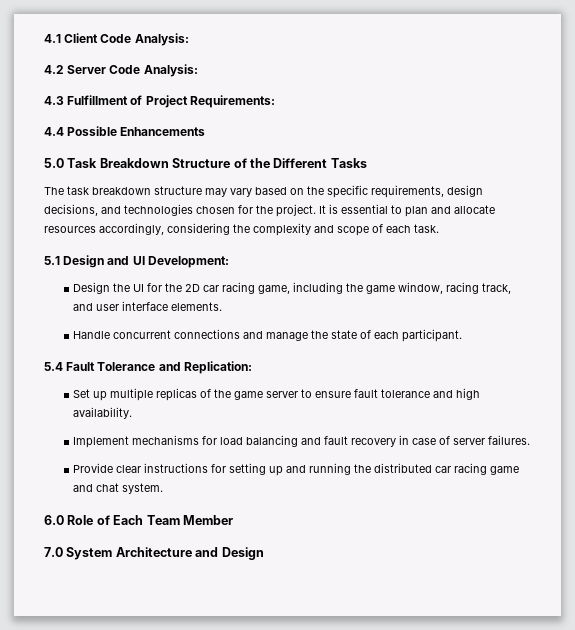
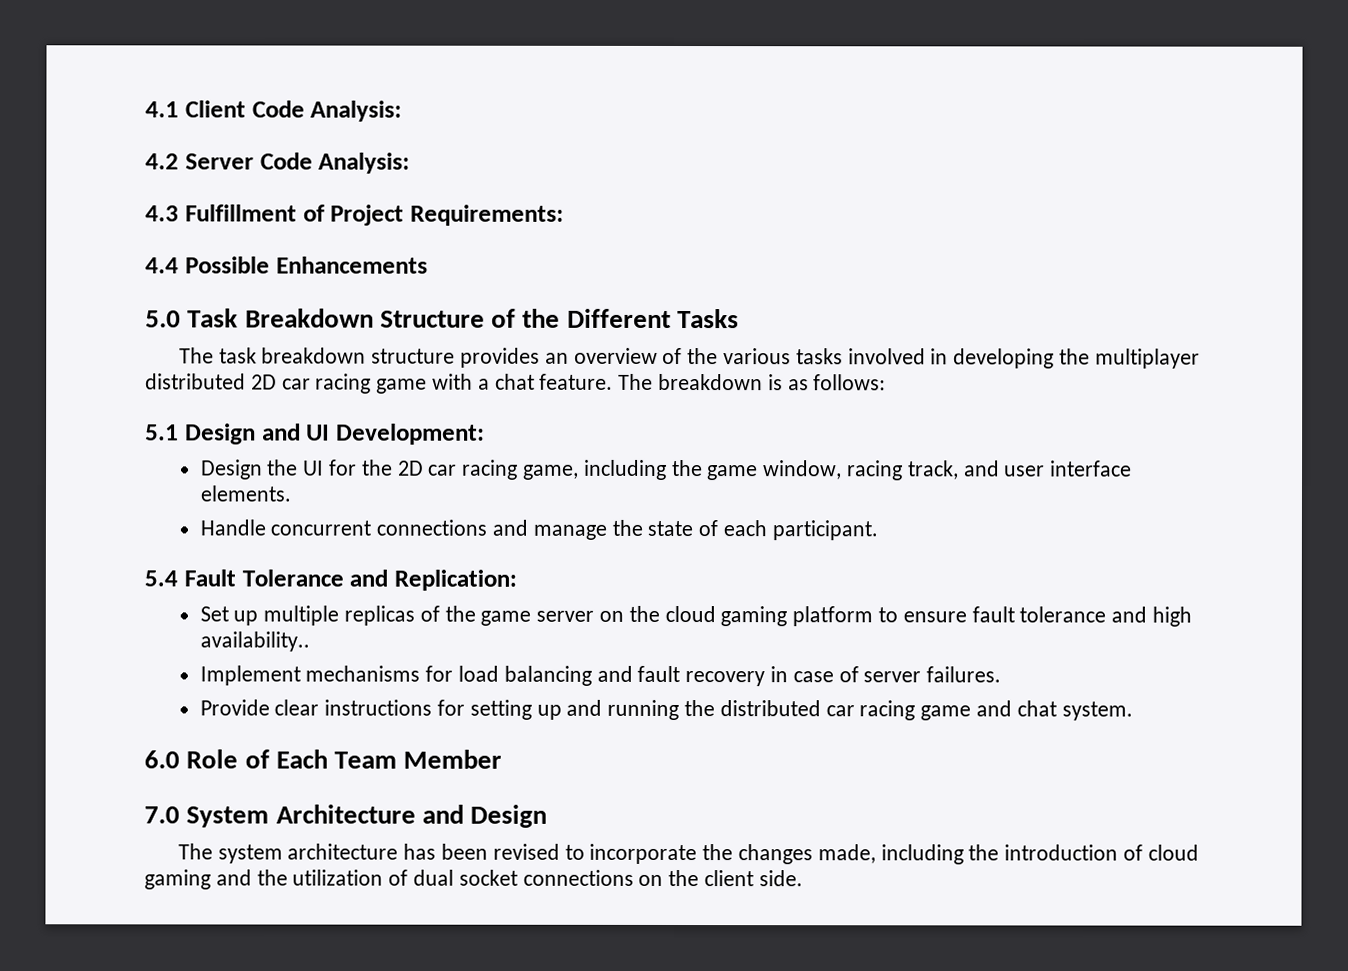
- The task breakdown structure may vary based on the specific requirements, design decisions, and technologies chosen for the project. It is essential to plan and allocate resources accordingly, considering the complexity and scope of each task.
+ The task breakdown structure provides an overview of the various tasks involved in developing the multiplayer distributed 2D car racing game with a chat feature. The breakdown is as follows:
- Set up multiple replicas of the game server to ensure fault tolerance and high availability.
+ Set up multiple replicas of the game server on the cloud gaming platform to ensure fault tolerance and high availability..
+ The system architecture has been revised to incorporate the changes made, including the introduction of cloud gaming and the utilization of dual socket connections on the client side.

